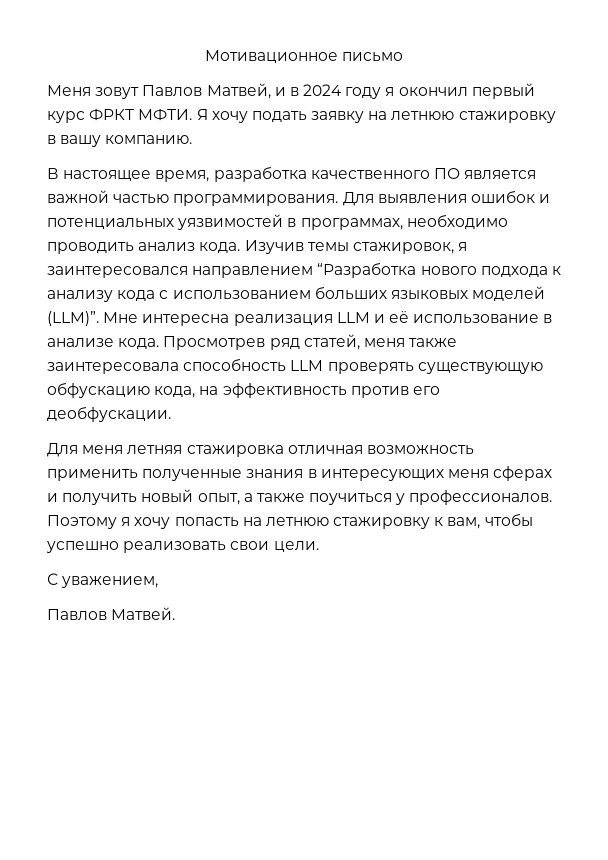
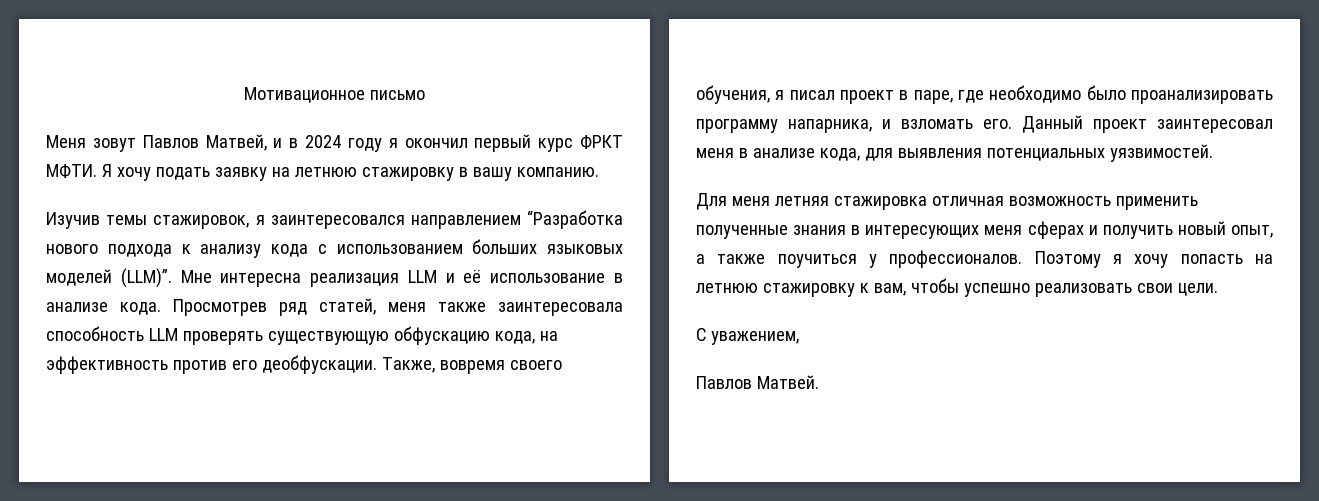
- В настоящее время, разработка качественного ПО является важной частью программирования. Для выявления ошибок и потенциальных уязвимостей в программах, необходимо проводить анализ кода.
+ Также, вовремя своего обучения, я писал проект в паре, где необходимо было проанализировать программу напарника, и взломать его. Данный проект заинтересовал меня в анализе кода, для выявления потенциальных уязвимостей.

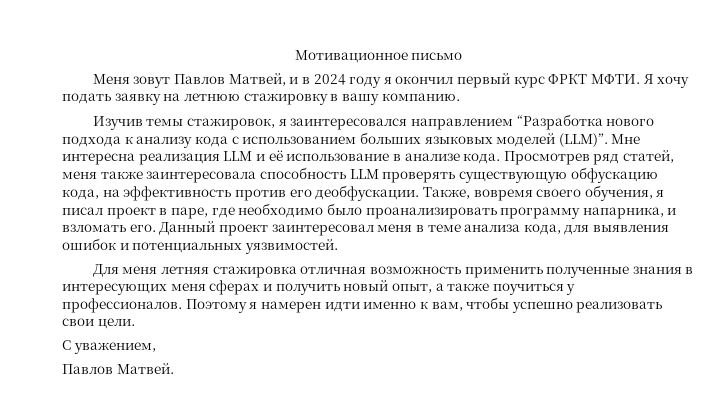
- Данный проект заинтересовал меня в анализе кода, для выявления потенциальных уязвимостей.
+ Данный проект заинтересовал меня в теме анализа кода, для выявления ошибок и потенциальных уязвимостей.
- Поэтому я хочу попасть на летнюю стажировку к вам, чтобы успешно реализовать свои цели.
+ Поэтому я намерен идти именно к вам, чтобы успешно реализовать свои цели.

